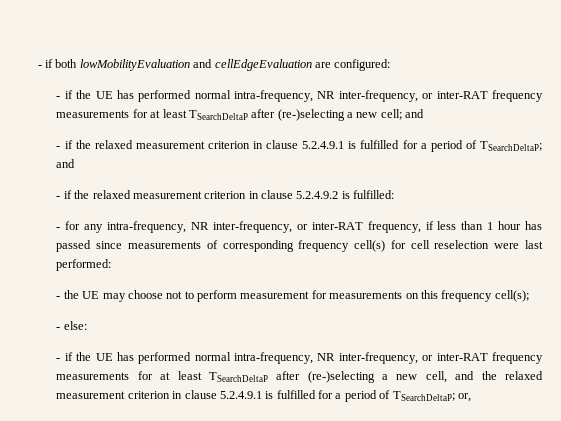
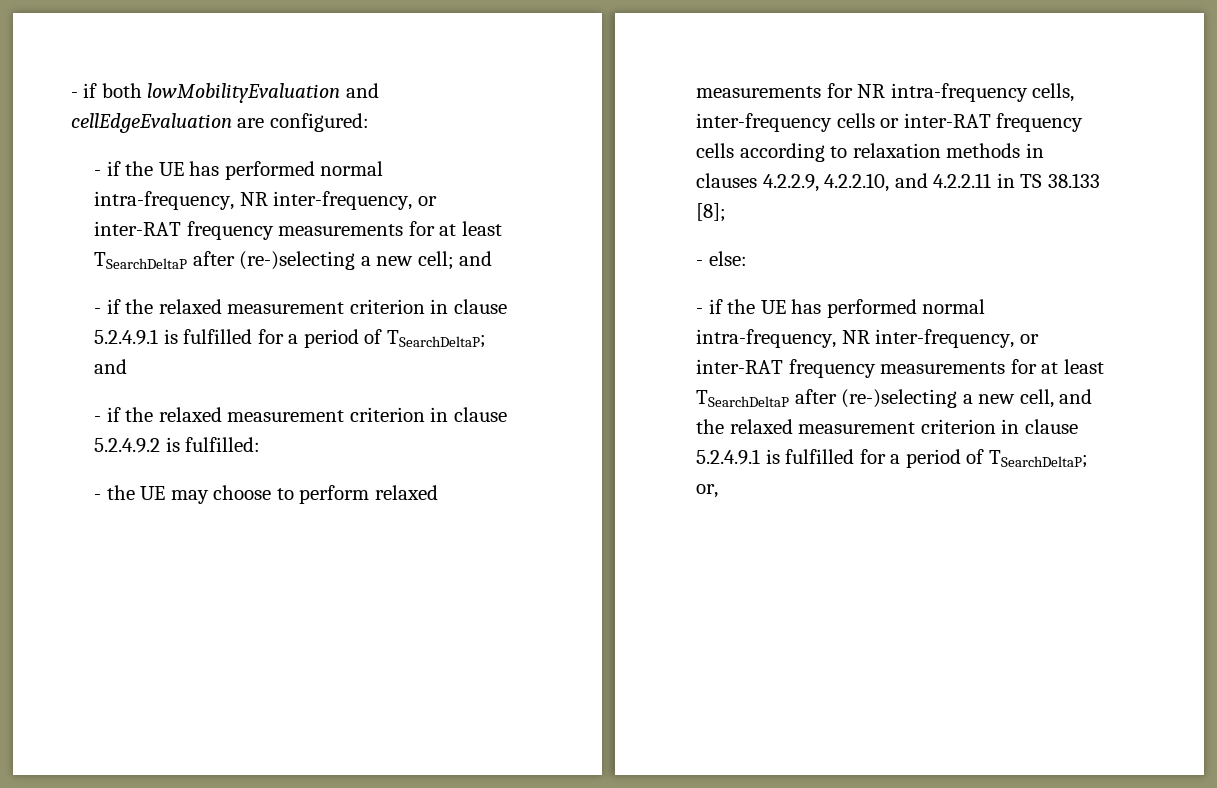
- - for any intra-frequency, NR inter-frequency, or inter-RAT frequency, if less than 1 hour has passed since measurements of corresponding frequency cell(s) for cell reselection were last performed:
- - the UE may choose not to perform measurement for measurements on this frequency cell(s);
+ - the UE may choose to perform relaxed measurements for NR intra-frequency cells, inter-frequency cells or inter-RAT frequency cells according to relaxation methods in clauses 4.2.2.9, 4.2.2.10, and 4.2.2.11 in TS 38.133 [8];

